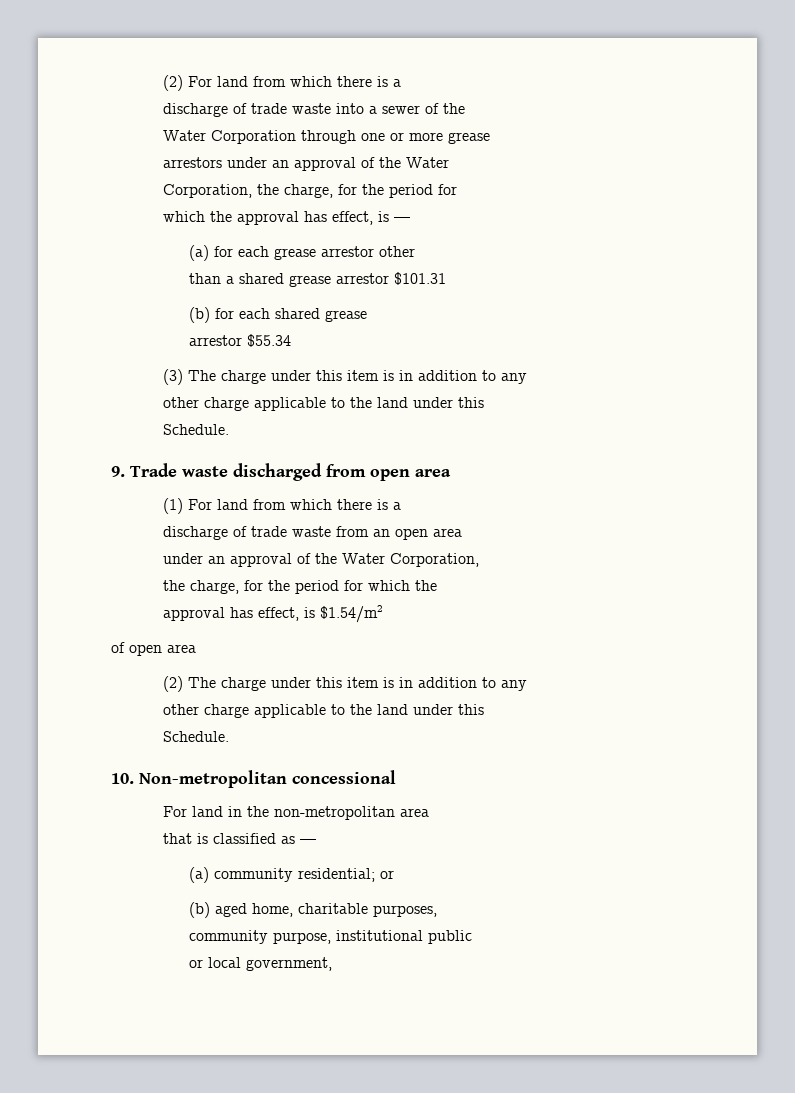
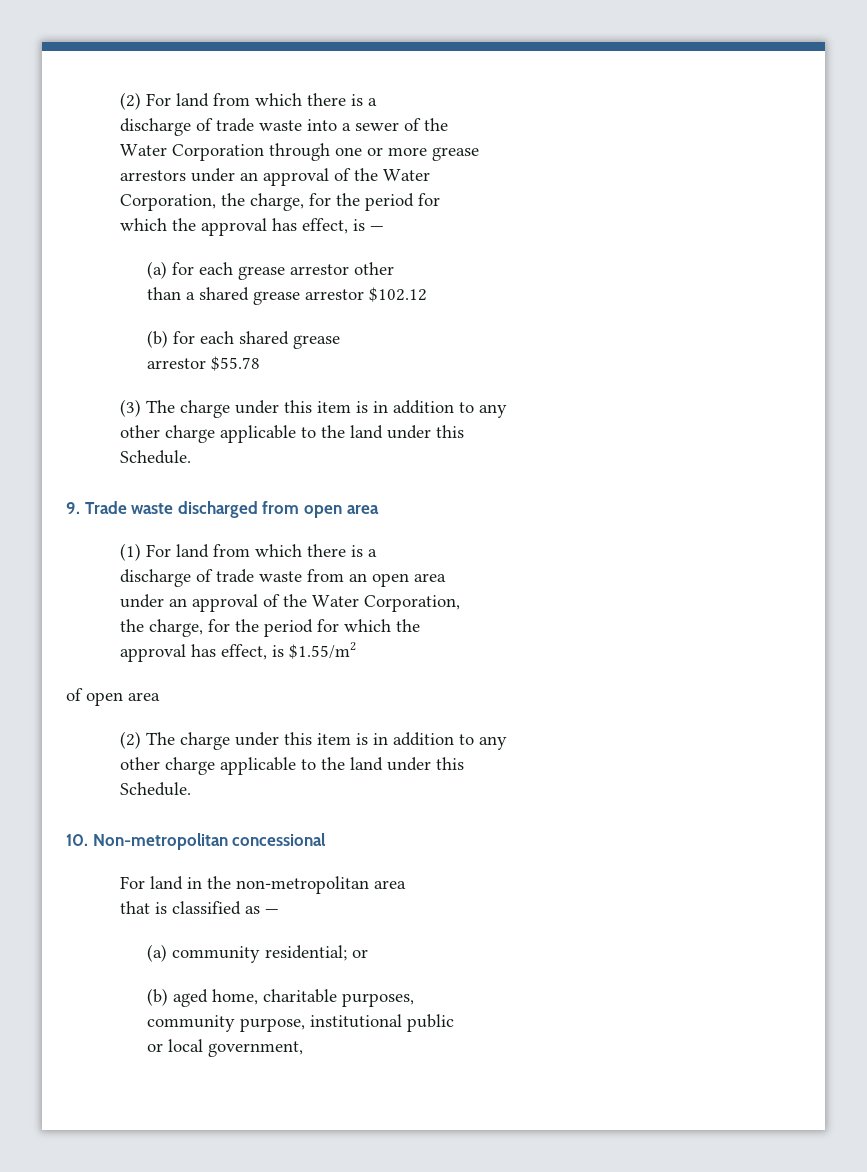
- than a shared grease arrestor $101.31
+ than a shared grease arrestor $102.12
- arrestor $55.34
+ arrestor $55.78
- approval has effect, is $1.54/m2
+ approval has effect, is $1.55/m2

